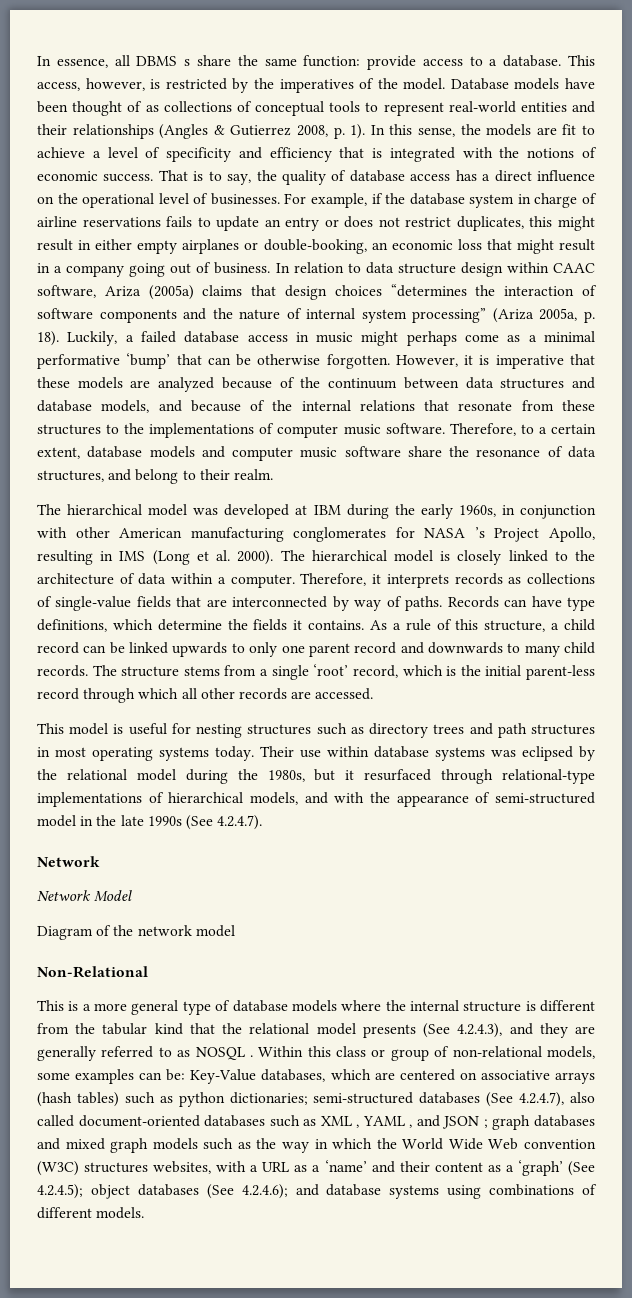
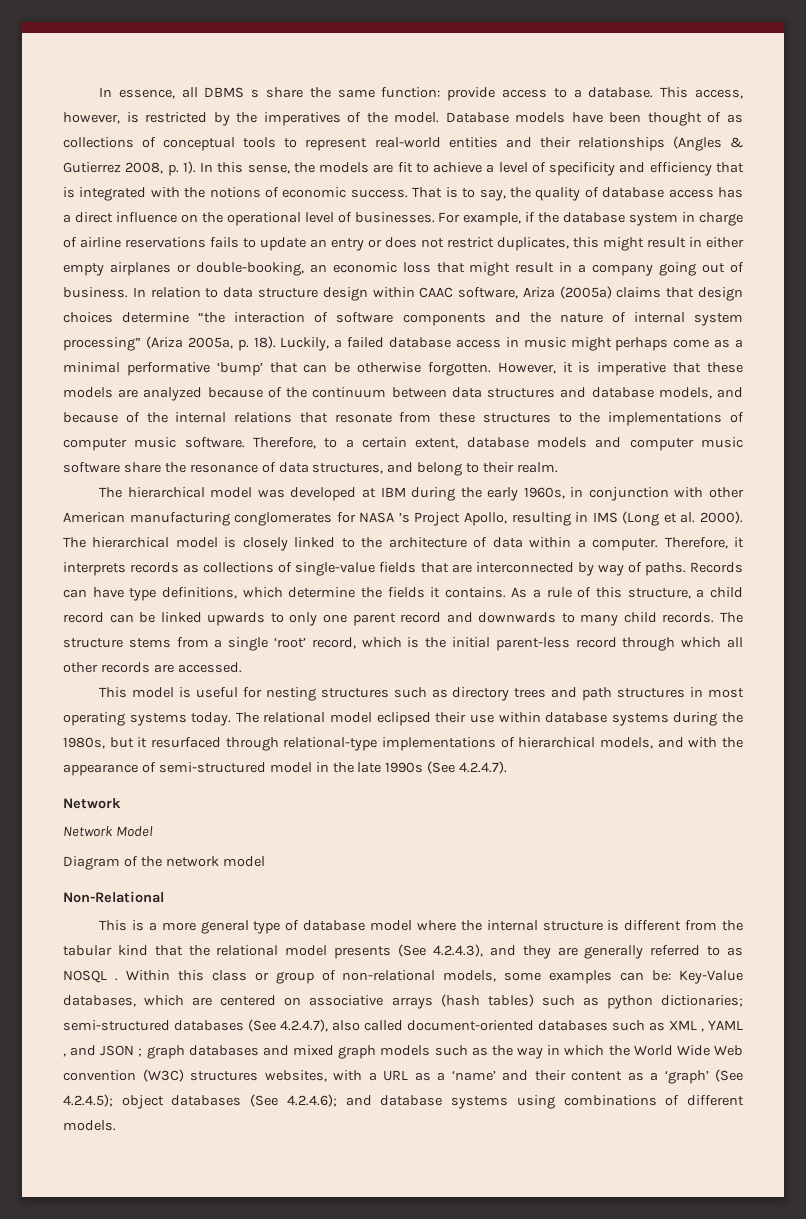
- In relation to data structure design within CAAC software, Ariza (2005a) claims that design choices “determines the interaction of software components and the nature of internal system processing” (Ariza 2005a, p. 18).
+ In relation to data structure design within CAAC software, Ariza (2005a) claims that design choices determine “the interaction of software components and the nature of internal system processing” (Ariza 2005a, p. 18).
- Their use within database systems was eclipsed by the relational model during the 1980s, but it resurfaced through relational-type implementations of hierarchical models, and with the appearance of semi-structured model in the late 1990s (See 4.2.4.7).
+ The relational model eclipsed their use within database systems during the 1980s, but it resurfaced through relational-type implementations of hierarchical models, and with the appearance of semi-structured model in the late 1990s (See 4.2.4.7).
- This is a more general type of database models where the internal structure is different from the tabular kind that the relational model presents (See 4.2.4.3), and they are generally referred to as NOSQL .
+ This is a more general type of database model where the internal structure is different from the tabular kind that the relational model presents (See 4.2.4.3), and they are generally referred to as NOSQL .

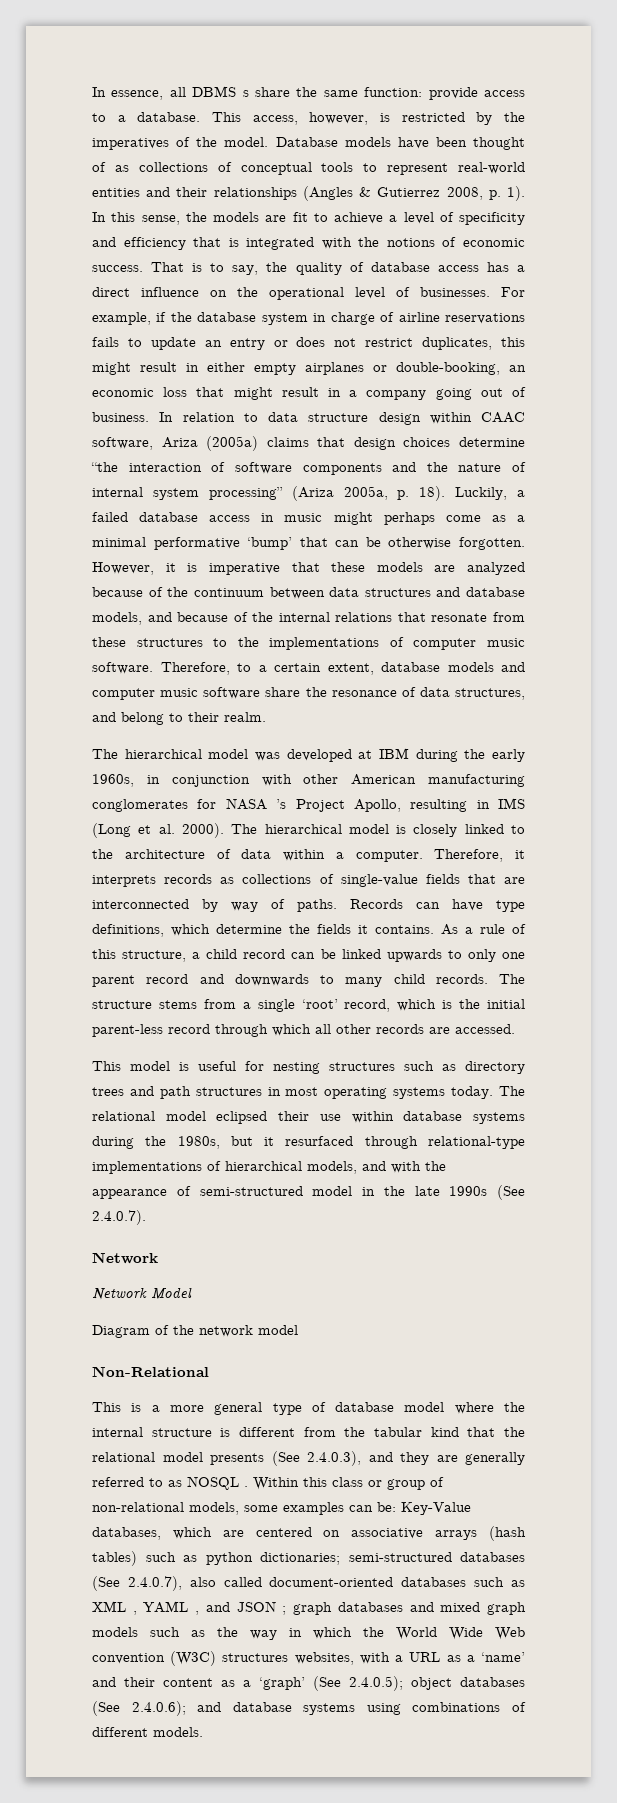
- The relational model eclipsed their use within database systems during the 1980s, but it resurfaced through relational-type implementations of hierarchical models, and with the appearance of semi-structured model in the late 1990s (See 4.2.4.7).
+ The relational model eclipsed their use within database systems during the 1980s, but it resurfaced through relational-type implementations of hierarchical models, and with the appearance of semi-structured model in the late 1990s (See 2.4.0.7).
- This is a more general type of database model where the internal structure is different from the tabular kind that the relational model presents (See 4.2.4.3), and they are generally referred to as NOSQL .
+ This is a more general type of database model where the internal structure is different from the tabular kind that the relational model presents (See 2.4.0.3), and they are generally referred to as NOSQL .
- semi-structured databases (See 4.2.4.7), also called document-oriented databases such as XML , YAML , and JSON ;
+ semi-structured databases (See 2.4.0.7), also called document-oriented databases such as XML , YAML , and JSON ;
- graph databases and mixed graph models such as the way in which the World Wide Web convention (W3C) structures websites, with a URL as a ‘name’ and their content as a ‘graph’ (See 4.2.4.5);
+ graph databases and mixed graph models such as the way in which the World Wide Web convention (W3C) structures websites, with a URL as a ‘name’ and their content as a ‘graph’ (See 2.4.0.5);
- object databases (See 4.2.4.6);
+ object databases (See 2.4.0.6);

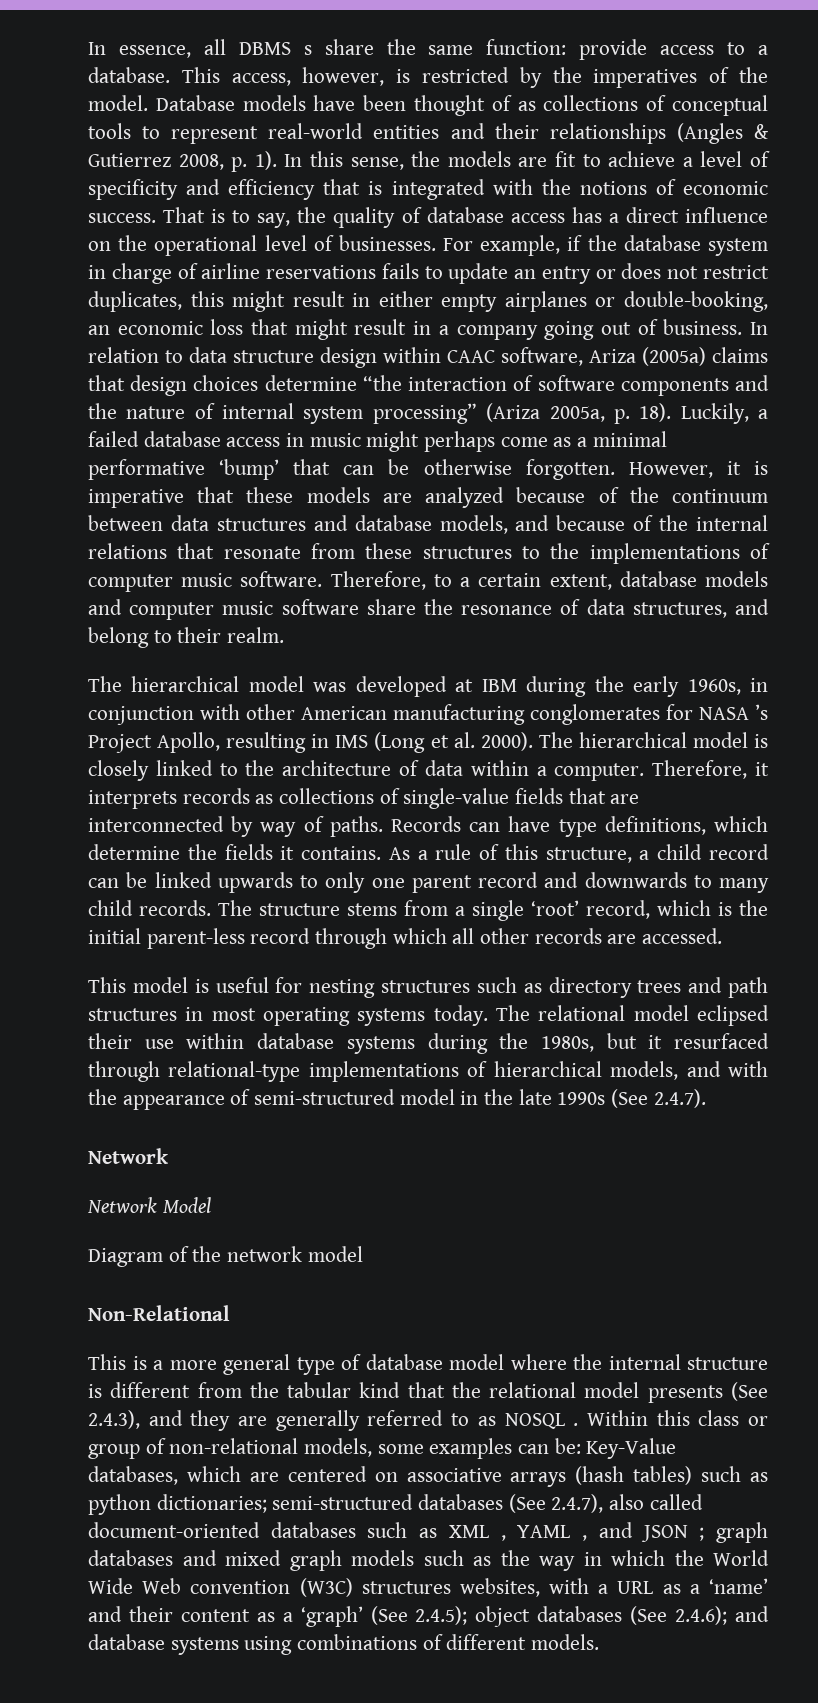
- The relational model eclipsed their use within database systems during the 1980s, but it resurfaced through relational-type implementations of hierarchical models, and with the appearance of semi-structured model in the late 1990s (See 2.4.0.7).
+ The relational model eclipsed their use within database systems during the 1980s, but it resurfaced through relational-type implementations of hierarchical models, and with the appearance of semi-structured model in the late 1990s (See 2.4.7).
- This is a more general type of database model where the internal structure is different from the tabular kind that the relational model presents (See 2.4.0.3), and they are generally referred to as NOSQL .
+ This is a more general type of database model where the internal structure is different from the tabular kind that the relational model presents (See 2.4.3), and they are generally referred to as NOSQL .
- semi-structured databases (See 2.4.0.7), also called document-oriented databases such as XML , YAML , and JSON ;
+ semi-structured databases (See 2.4.7), also called document-oriented databases such as XML , YAML , and JSON ;
- graph databases and mixed graph models such as the way in which the World Wide Web convention (W3C) structures websites, with a URL as a ‘name’ and their content as a ‘graph’ (See 2.4.0.5);
+ graph databases and mixed graph models such as the way in which the World Wide Web convention (W3C) structures websites, with a URL as a ‘name’ and their content as a ‘graph’ (See 2.4.5);
- object databases (See 2.4.0.6);
+ object databases (See 2.4.6);

